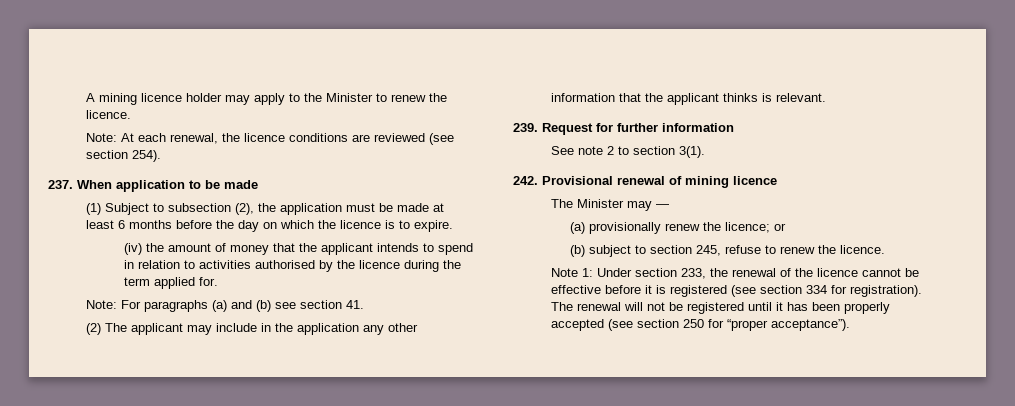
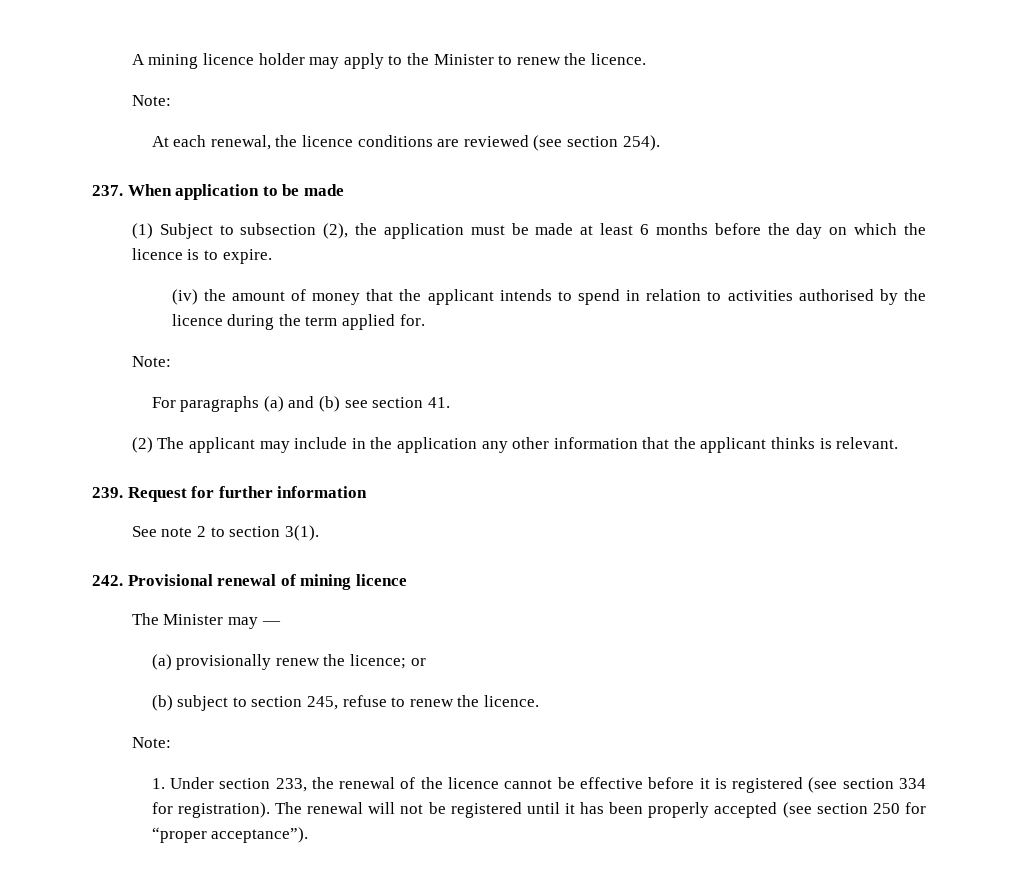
  A mining licence holder may apply to the Minister to renew the licence.
- Note: At each renewal, the licence conditions are reviewed (see section 254).
+ Note:
+ At each renewal, the licence conditions are reviewed (see section 254).
  (iv) the amount of money that the applicant intends to spend in relation to activities authorised by the licence during the term applied for.
- Note: For paragraphs (a) and (b) see section 41.
+ Note:
+ For paragraphs (a) and (b) see section 41.
  (b) subject to section 245, refuse to renew the licence.
- Note 1: Under section 233, the renewal of the licence cannot be effective before it is registered (see section 334 for registration).
+ Note:
+ 1. Under section 233, the renewal of the licence cannot be effective before it is registered (see section 334 for registration).

